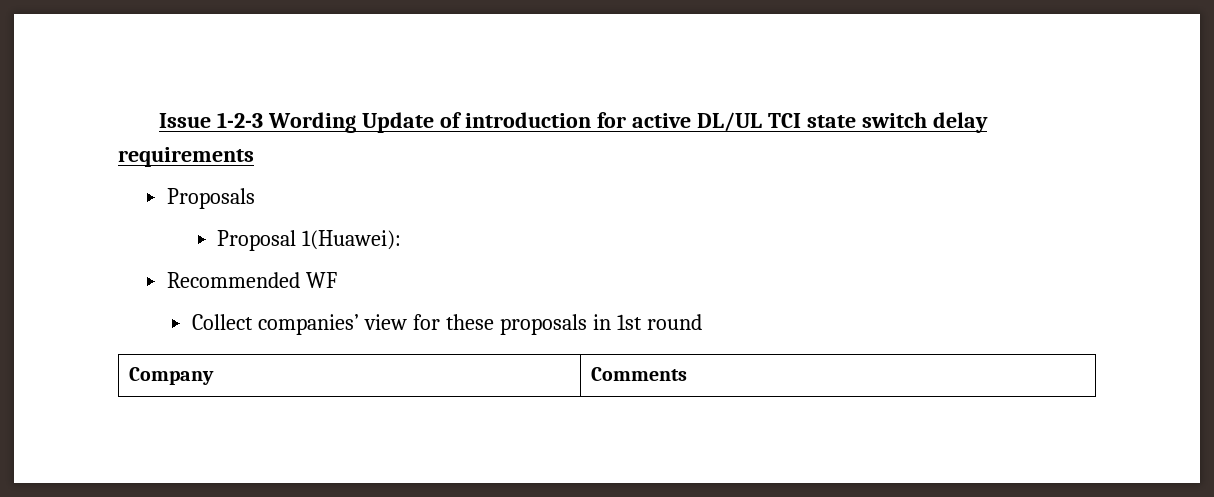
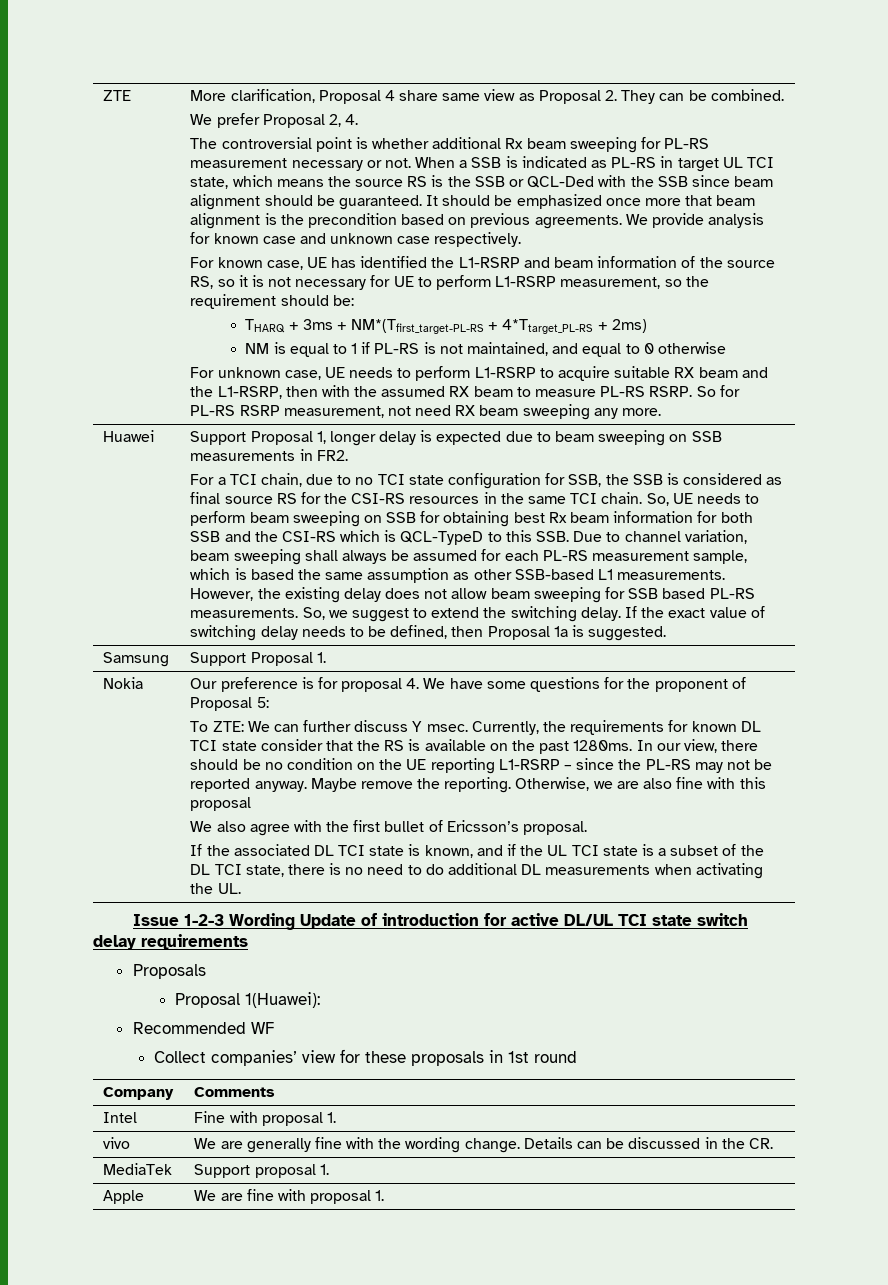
+ ZTE | More clarification, Proposal 4 share same view as Proposal 2. They can be combined.
+ We prefer Proposal 2, 4.
+ The controversial point is whether additional Rx beam sweeping for PL-RS measurement necessary or not. When a SSB is indicated as PL-RS in target UL TCI state, which means the source RS is the SSB or QCL-Ded with the SSB since beam alignment should be guaranteed. It should be emphasized once more that beam alignment is the precondition based on previous agreements. We provide analysis for known case and unknown case respectively.
+ For known case, UE has identified the L1-RSRP and beam information of the source RS, so it is not necessary for UE to perform L1-RSRP measurement, so the requirement should be:
+ THARQ + 3ms + NM*(Tfirst_target-PL-RS + 4*Ttarget_PL-RS + 2ms)
+ NM is equal to 1 if PL-RS is not maintained, and equal to 0 otherwise
+ For unknown case, UE needs to perform L1-RSRP to acquire suitable RX beam and the L1-RSRP, then with the assumed RX beam to measure PL-RS RSRP. So for PL-RS RSRP measurement, not need RX beam sweeping any more.
+ Huawei | Support Proposal 1, longer delay is expected due to beam sweeping on SSB measurements in FR2.
+ For a TCI chain, due to no TCI state configuration for SSB, the SSB is considered as final source RS for the CSI-RS resources in the same TCI chain. So, UE needs to perform beam sweeping on SSB for obtaining best Rx beam information for both SSB and the CSI-RS which is QCL-TypeD to this SSB. Due to channel variation, beam sweeping shall always be assumed for each PL-RS measurement sample, which is based the same assumption as other SSB-based L1 measurements. However, the existing delay does not allow beam sweeping for SSB based PL-RS measurements. So, we suggest to extend the switching delay. If the exact value of switching delay needs to be defined, then Proposal 1a is suggested.
+ Samsung | Support Proposal 1.
+ Nokia | Our preference is for proposal 4. We have some questions for the proponent of Proposal 5:
+ To ZTE: We can further discuss Y msec. Currently, the requirements for known DL TCI state consider that the RS is available on the past 1280ms. In our view, there should be no condition on the UE reporting L1-RSRP – since the PL-RS may not be reported anyway. Maybe remove the reporting. Otherwise, we are also fine with this proposal
+ We also agree with the first bullet of Ericsson’s proposal.
+ If the associated DL TCI state is known, and if the UL TCI state is a subset of the DL TCI state, there is no need to do additional DL measurements when activating the UL.
+ Intel | Fine with proposal 1.
+ vivo | We are generally fine with the wording change. Details can be discussed in the CR.
+ MediaTek | Support proposal 1.
+ Apple | We are fine with proposal 1.

